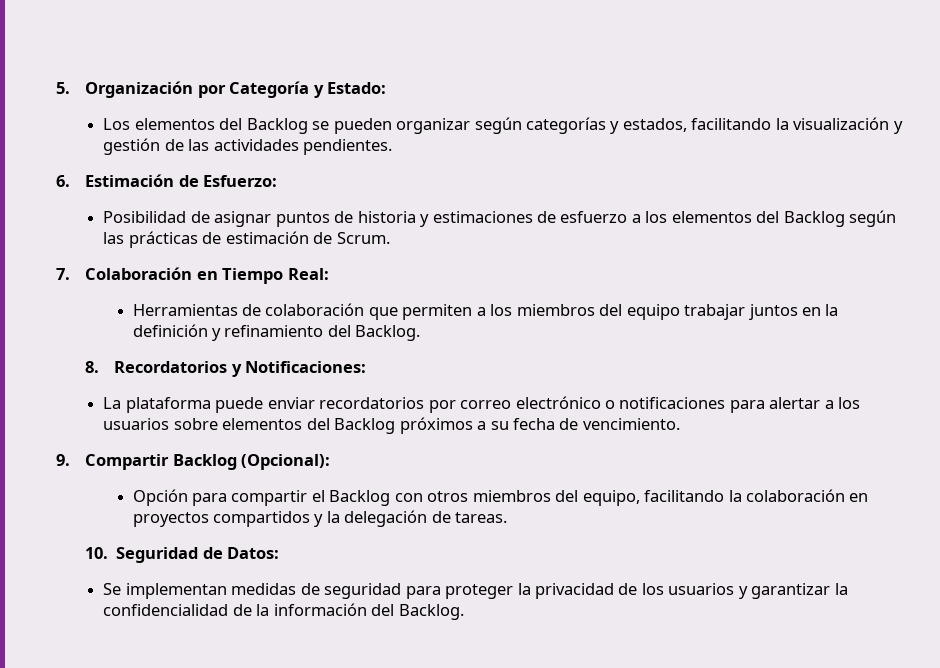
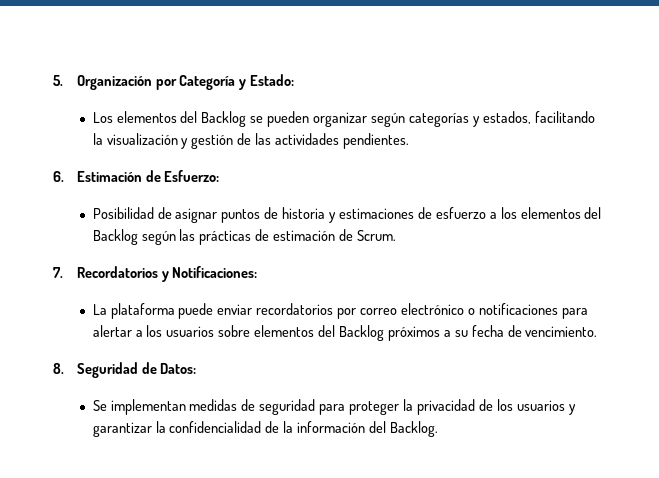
- 7. Colaboración en Tiempo Real:
- Herramientas de colaboración que permiten a los miembros del equipo trabajar juntos en la definición y refinamiento del Backlog.
- 8. Recordatorios y Notificaciones:
+ 7. Recordatorios y Notificaciones:
- 9. Compartir Backlog (Opcional):
- Opción para compartir el Backlog con otros miembros del equipo, facilitando la colaboración en proyectos compartidos y la delegación de tareas.
- 10. Seguridad de Datos:
+ 8. Seguridad de Datos:

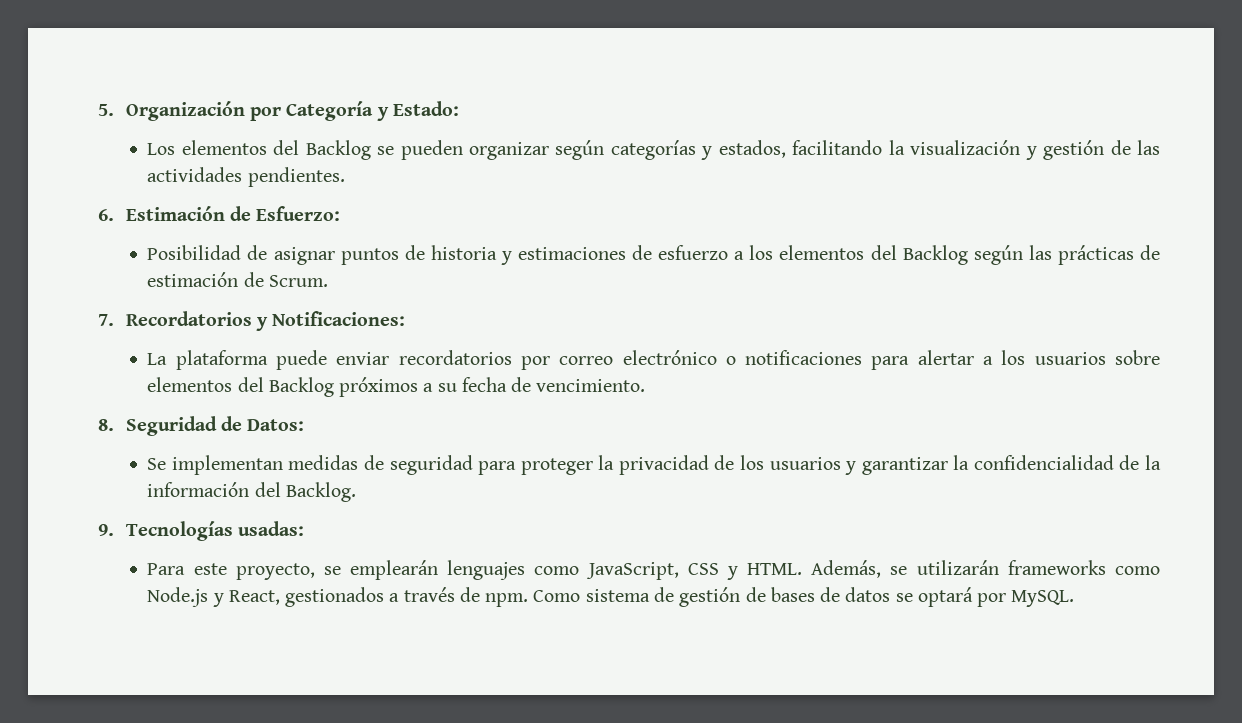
+ 9. Tecnologías usadas:
+ Para este proyecto, se emplearán lenguajes como JavaScript, CSS y HTML. Además, se utilizarán frameworks como Node.js y React, gestionados a través de npm. Como sistema de gestión de bases de datos se optará por MySQL.

